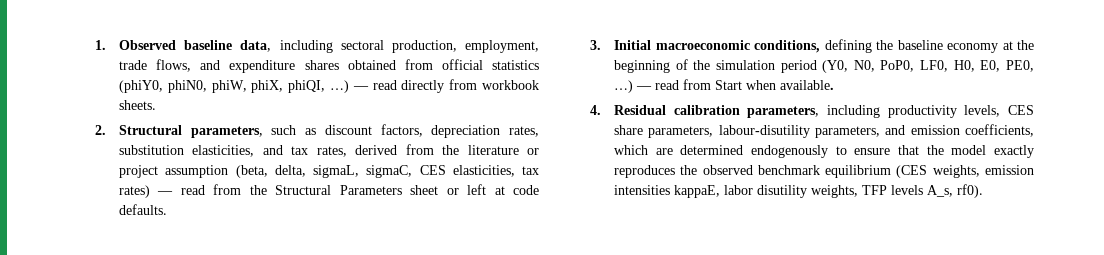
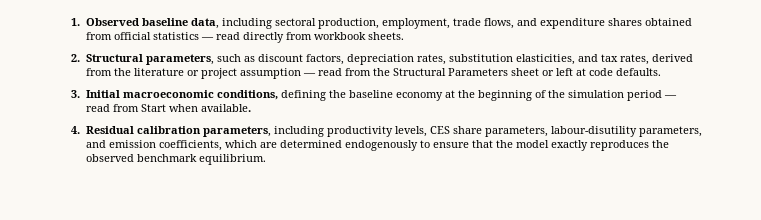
- 1. Observed baseline data, including sectoral production, employment, trade flows, and expenditure shares obtained from official statistics (phiY0, phiN0, phiW, phiX, phiQI, …) — read directly from workbook sheets.
+ 1. Observed baseline data, including sectoral production, employment, trade flows, and expenditure shares obtained from official statistics — read directly from workbook sheets.
- 2. Structural parameters, such as discount factors, depreciation rates, substitution elasticities, and tax rates, derived from the literature or project assumption (beta, delta, sigmaL, sigmaC, CES elasticities, tax rates) — read from the Structural Parameters sheet or left at code defaults.
+ 2. Structural parameters, such as discount factors, depreciation rates, substitution elasticities, and tax rates, derived from the literature or project assumption — read from the Structural Parameters sheet or left at code defaults.
- 3. Initial macroeconomic conditions, defining the baseline economy at the beginning of the simulation period (Y0, N0, PoP0, LF0, H0, E0, PE0, …) — read from Start when available.
+ 3. Initial macroeconomic conditions, defining the baseline economy at the beginning of the simulation period — read from Start when available.
- 4. Residual calibration parameters, including productivity levels, CES share parameters, labour-disutility parameters, and emission coefficients, which are determined endogenously to ensure that the model exactly reproduces the observed benchmark equilibrium (CES weights, emission intensities kappaE, labor disutility weights, TFP levels A_s, rf0).
+ 4. Residual calibration parameters, including productivity levels, CES share parameters, labour-disutility parameters, and emission coefficients, which are determined endogenously to ensure that the model exactly reproduces the observed benchmark equilibrium.

